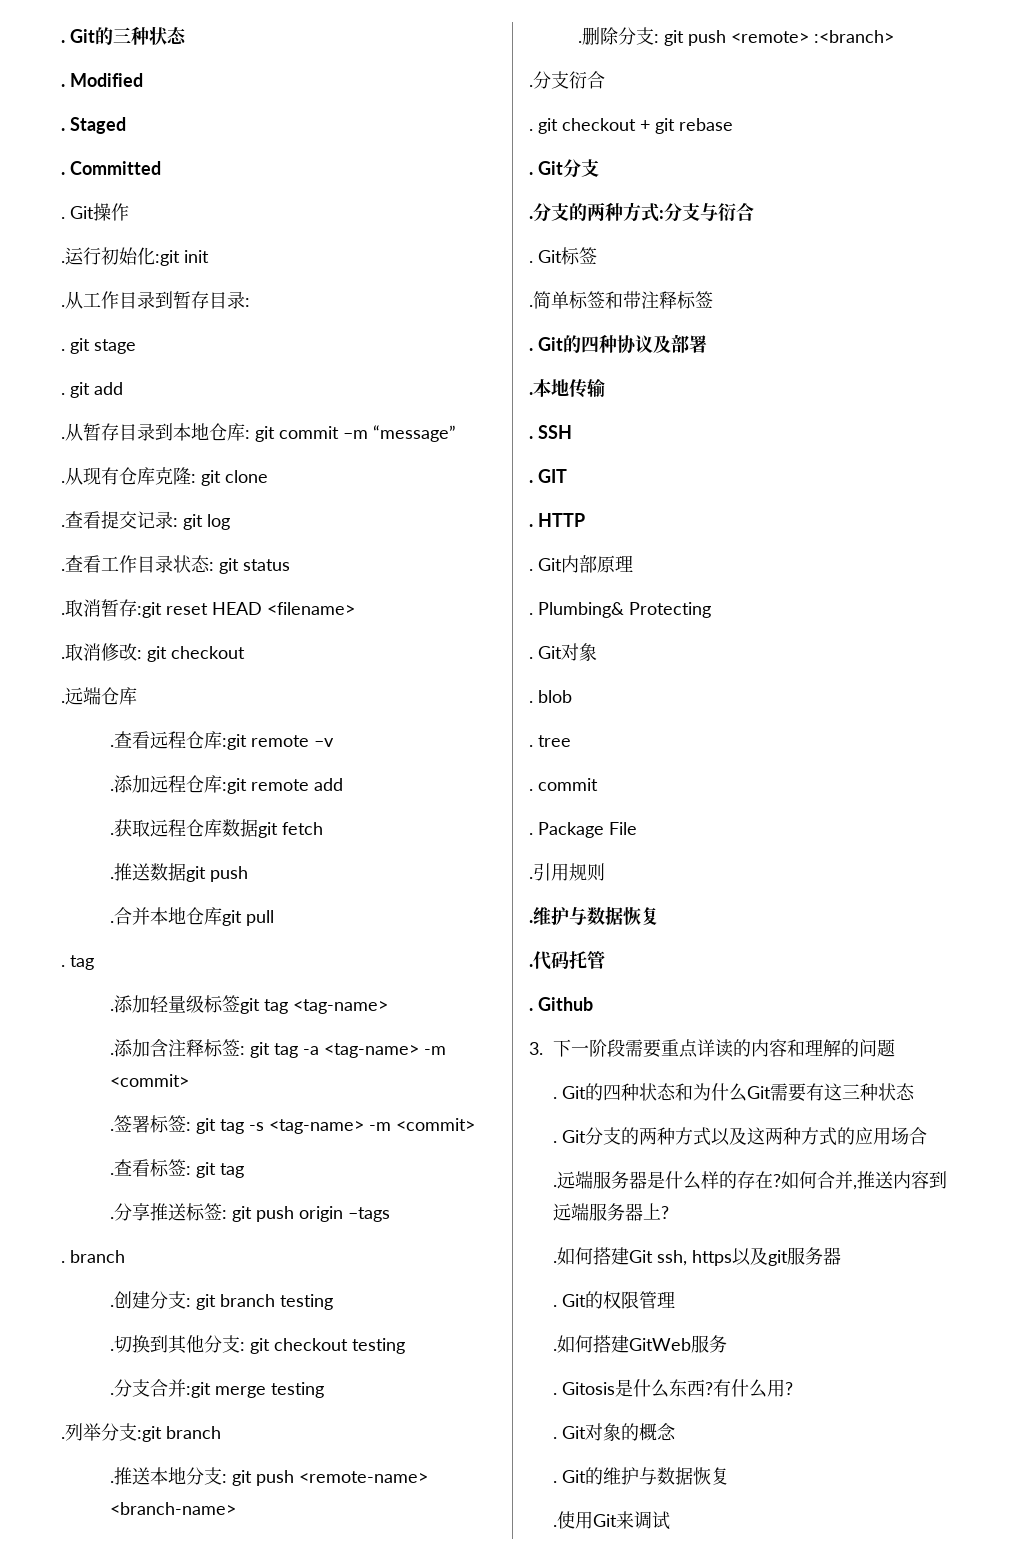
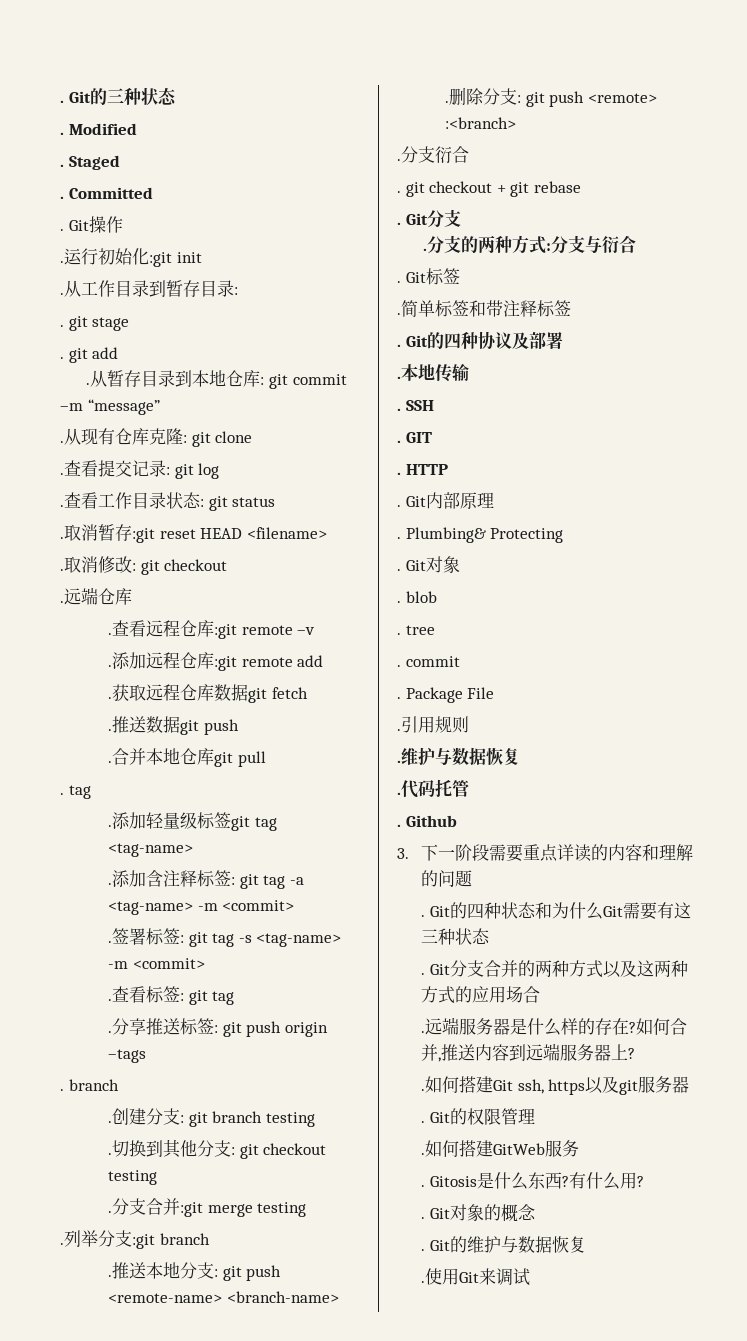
- Git分支的两种方式以及这两种方式的应用场合
+ Git分支合并的两种方式以及这两种方式的应用场合

